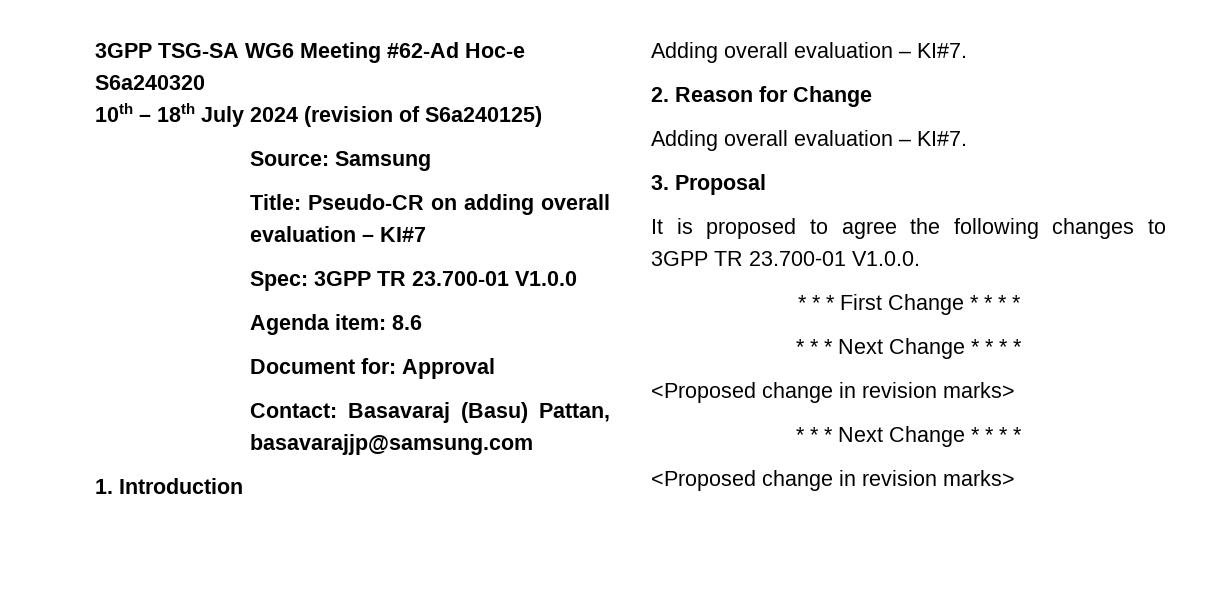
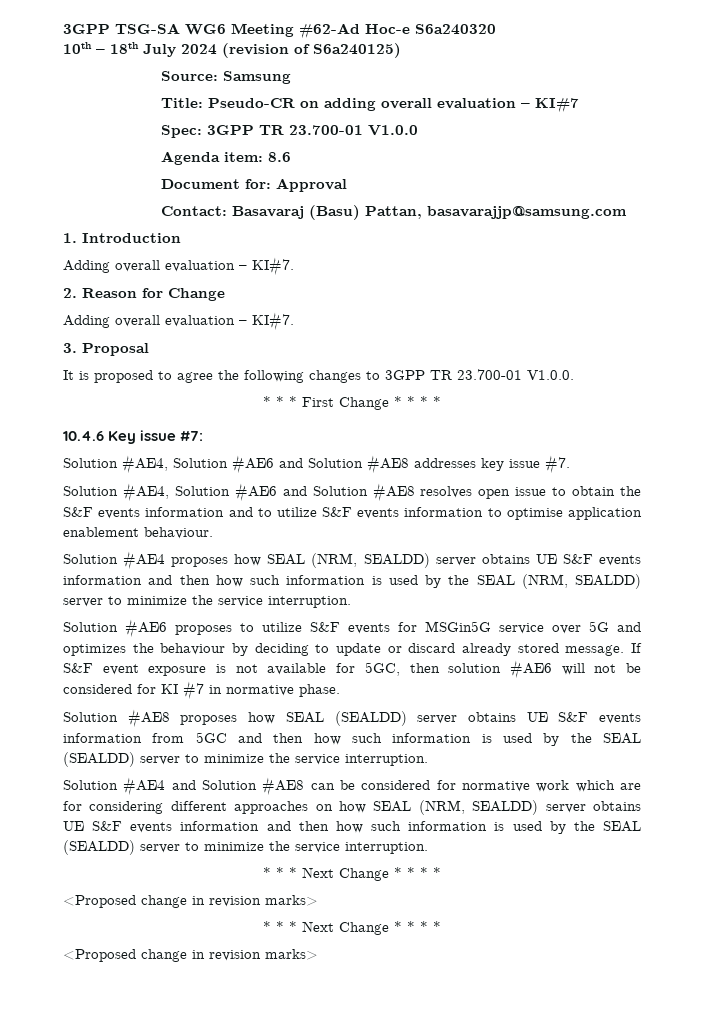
+ 10.4.6 Key issue #7:
+ Solution #AE4, Solution #AE6 and Solution #AE8 addresses key issue #7.
+ Solution #AE4, Solution #AE6 and Solution #AE8 resolves open issue to obtain the S&F events information and to utilize S&F events information to optimise application enablement behaviour.
+ Solution #AE4 proposes how SEAL (NRM, SEALDD) server obtains UE S&F events information and then how such information is used by the SEAL (NRM, SEALDD) server to minimize the service interruption.
+ Solution #AE6 proposes to utilize S&F events for MSGin5G service over 5G and optimizes the behaviour by deciding to update or discard already stored message. If S&F event exposure is not available for 5GC, then solution #AE6 will not be considered for KI #7 in normative phase.
+ Solution #AE8 proposes how SEAL (SEALDD) server obtains UE S&F events information from 5GC and then how such information is used by the SEAL (SEALDD) server to minimize the service interruption.
+ Solution #AE4 and Solution #AE8 can be considered for normative work which are for considering different approaches on how SEAL (NRM, SEALDD) server obtains UE S&F events information and then how such information is used by the SEAL (SEALDD) server to minimize the service interruption.

